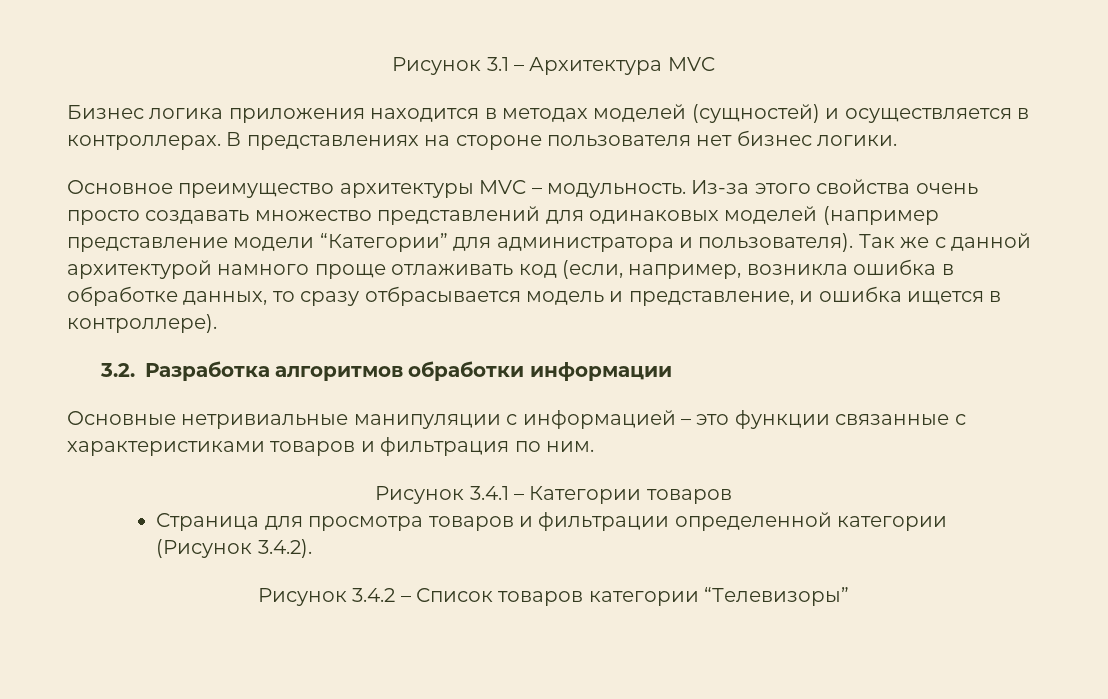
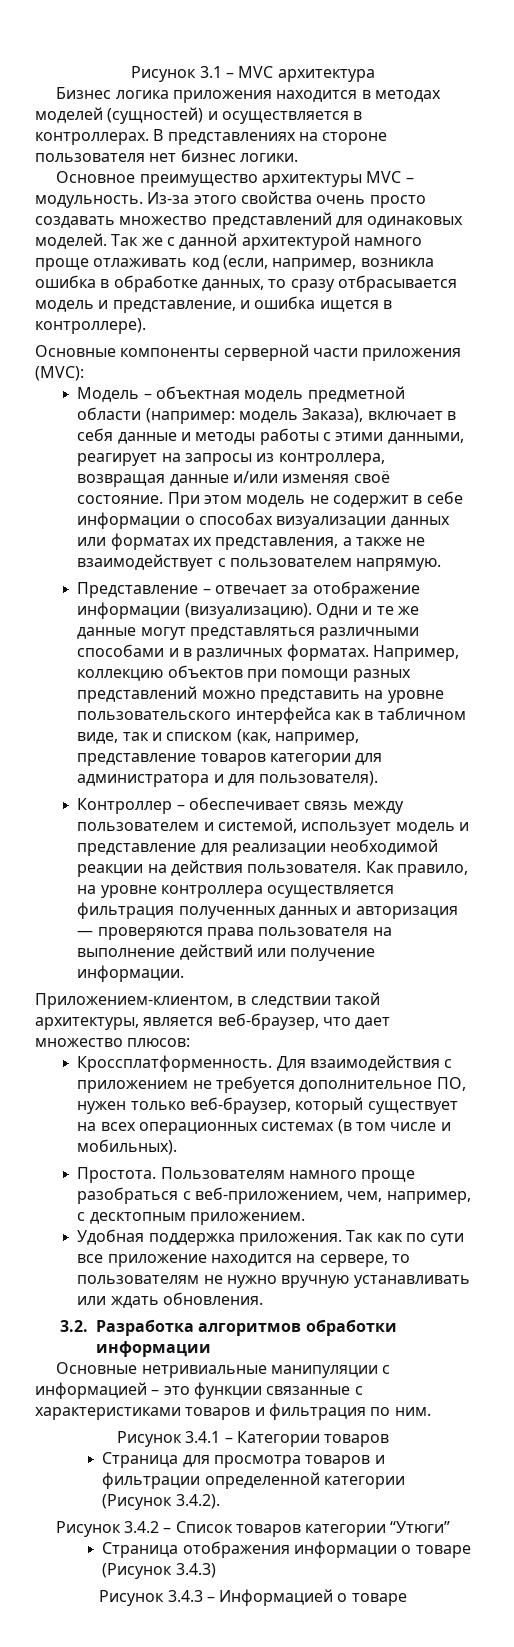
- Рисунок 3.1 – Архитектура MVC
+ Рисунок 3.1 – MVC архитектура
- Из-за этого свойства очень просто создавать множество представлений для одинаковых моделей (например представление модели “Категории” для администратора и пользователя).
+ Из-за этого свойства очень просто создавать множество представлений для одинаковых моделей.
+ Основные компоненты серверной части приложения (MVC):
+ Модель – объектная модель предметной области (например: модель Заказа), включает в себя данные и методы работы с этими данными, реагирует на запросы из контроллера, возвращая данные и/или изменяя своё состояние. При этом модель не содержит в себе информации о способах визуализации данных или форматах их представления, а также не взаимодействует с пользователем напрямую.
+ Представление – отвечает за отображение информации (визуализацию). Одни и те же данные могут представляться различными способами и в различных форматах. Например, коллекцию объектов при помощи разных представлений можно представить на уровне пользовательского интерфейса как в табличном виде, так и списком (как, например, представление товаров категории для администратора и для пользователя).
+ Контроллер – обеспечивает связь между пользователем и системой, использует модель и представление для реализации необходимой реакции на действия пользователя. Как правило, на уровне контроллера осуществляется фильтрация полученных данных и авторизация — проверяются права пользователя на выполнение действий или получение информации.
+ Приложением-клиентом, в следствии такой архитектуры, является веб-браузер, что дает множество плюсов:
+ Кроссплатформенность. Для взаимодействия с приложением не требуется дополнительное ПО, нужен только веб-браузер, который существует на всех операционных системах (в том числе и мобильных).
+ Простота. Пользователям намного проще разобраться с веб-приложением, чем, например, с десктопным приложением.
+ Удобная поддержка приложения. Так как по сути все приложение находится на сервере, то пользователям не нужно вручную устанавливать или ждать обновления.
- Рисунок 3.4.2 – Список товаров категории “Телевизоры”
+ Рисунок 3.4.2 – Список товаров категории “Утюги”
+ Страница отображения информации о товаре (Рисунок 3.4.3)
+ Рисунок 3.4.3 – Информацией о товаре

